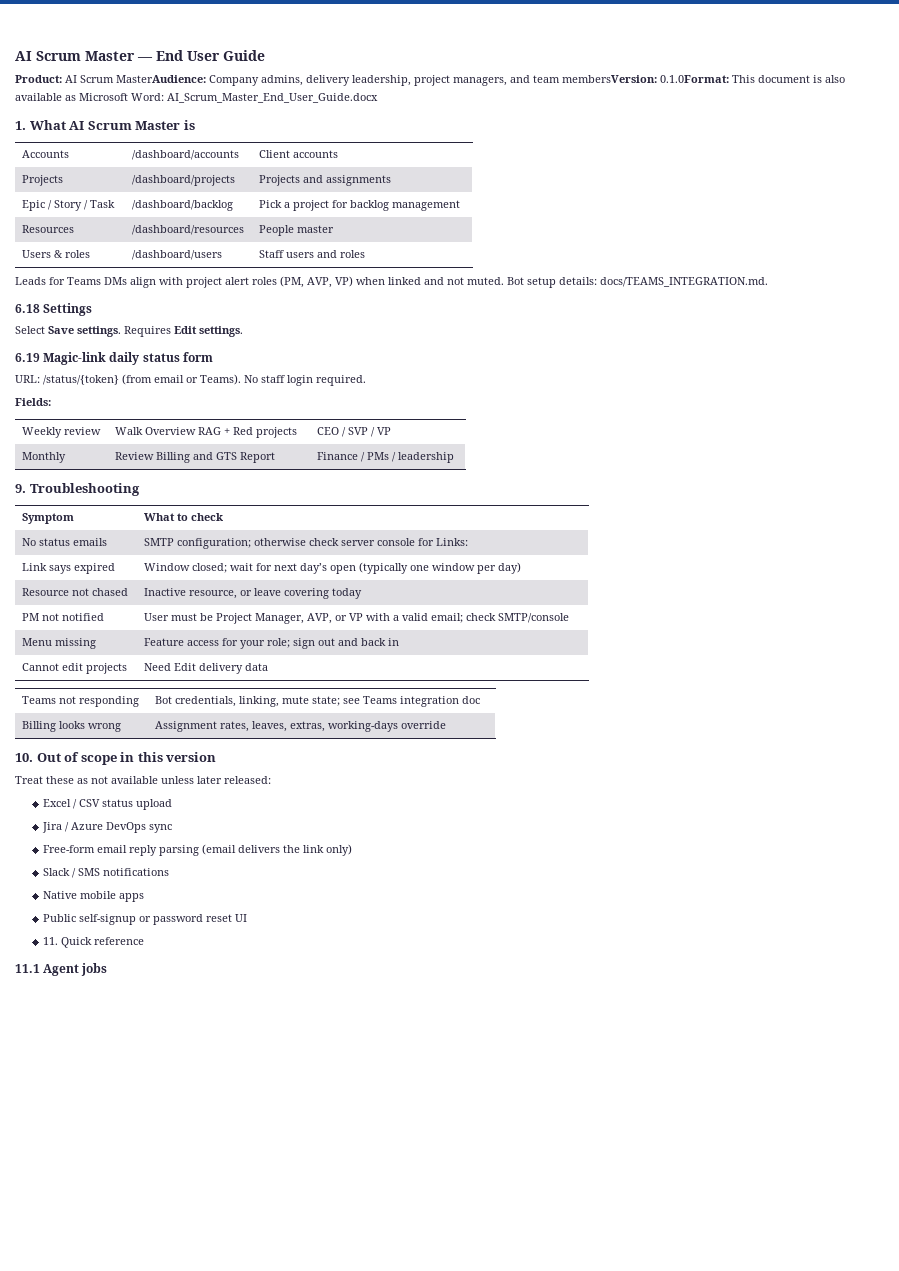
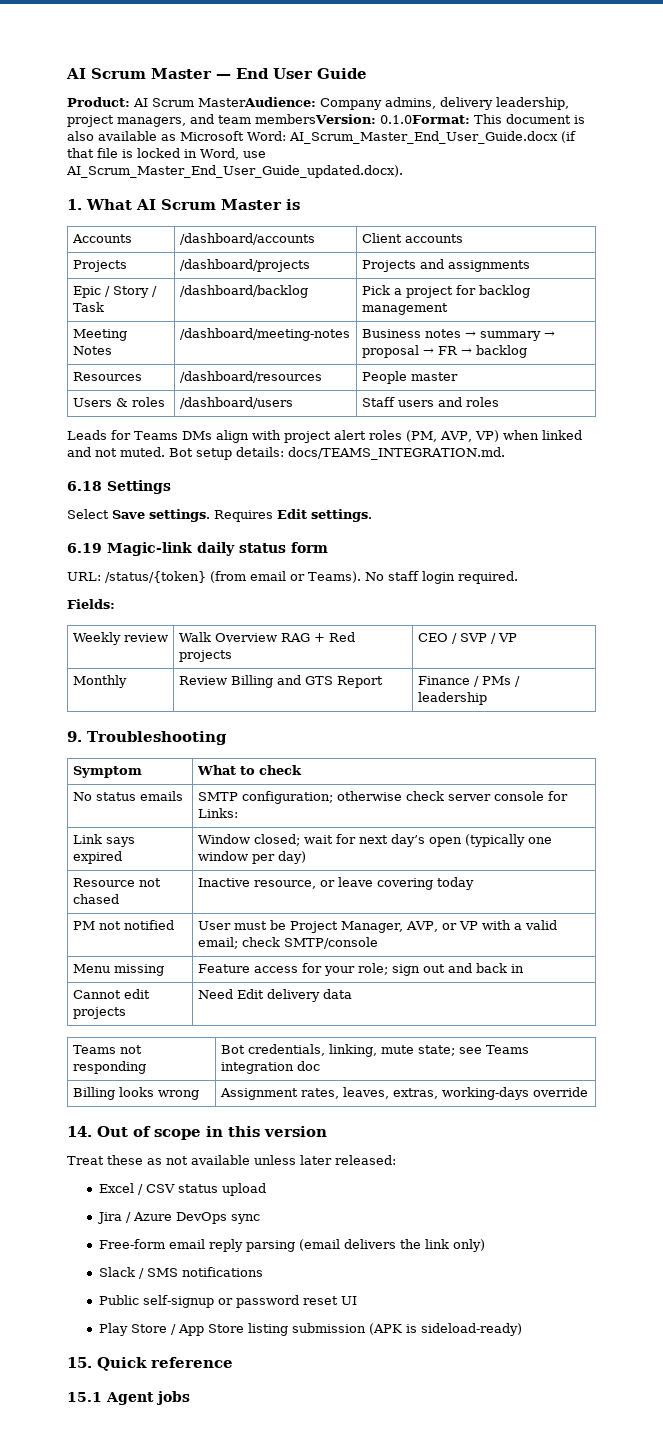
- Product: AI Scrum MasterAudience: Company admins, delivery leadership, project managers, and team membersVersion: 0.1.0Format: This document is also available as Microsoft Word: AI_Scrum_Master_End_User_Guide.docx
+ Product: AI Scrum MasterAudience: Company admins, delivery leadership, project managers, and team membersVersion: 0.1.0Format: This document is also available as Microsoft Word: AI_Scrum_Master_End_User_Guide.docx (if that file is locked in Word, use AI_Scrum_Master_End_User_Guide_updated.docx).
+ Meeting Notes | /dashboard/meeting-notes | Business notes → summary → proposal → FR → backlog
- 10. Out of scope in this version
+ 14. Out of scope in this version
- Native mobile apps
- 11. Quick reference
+ Play Store / App Store listing submission (APK is sideload-ready)
+ 15. Quick reference
- 11.1 Agent jobs
+ 15.1 Agent jobs

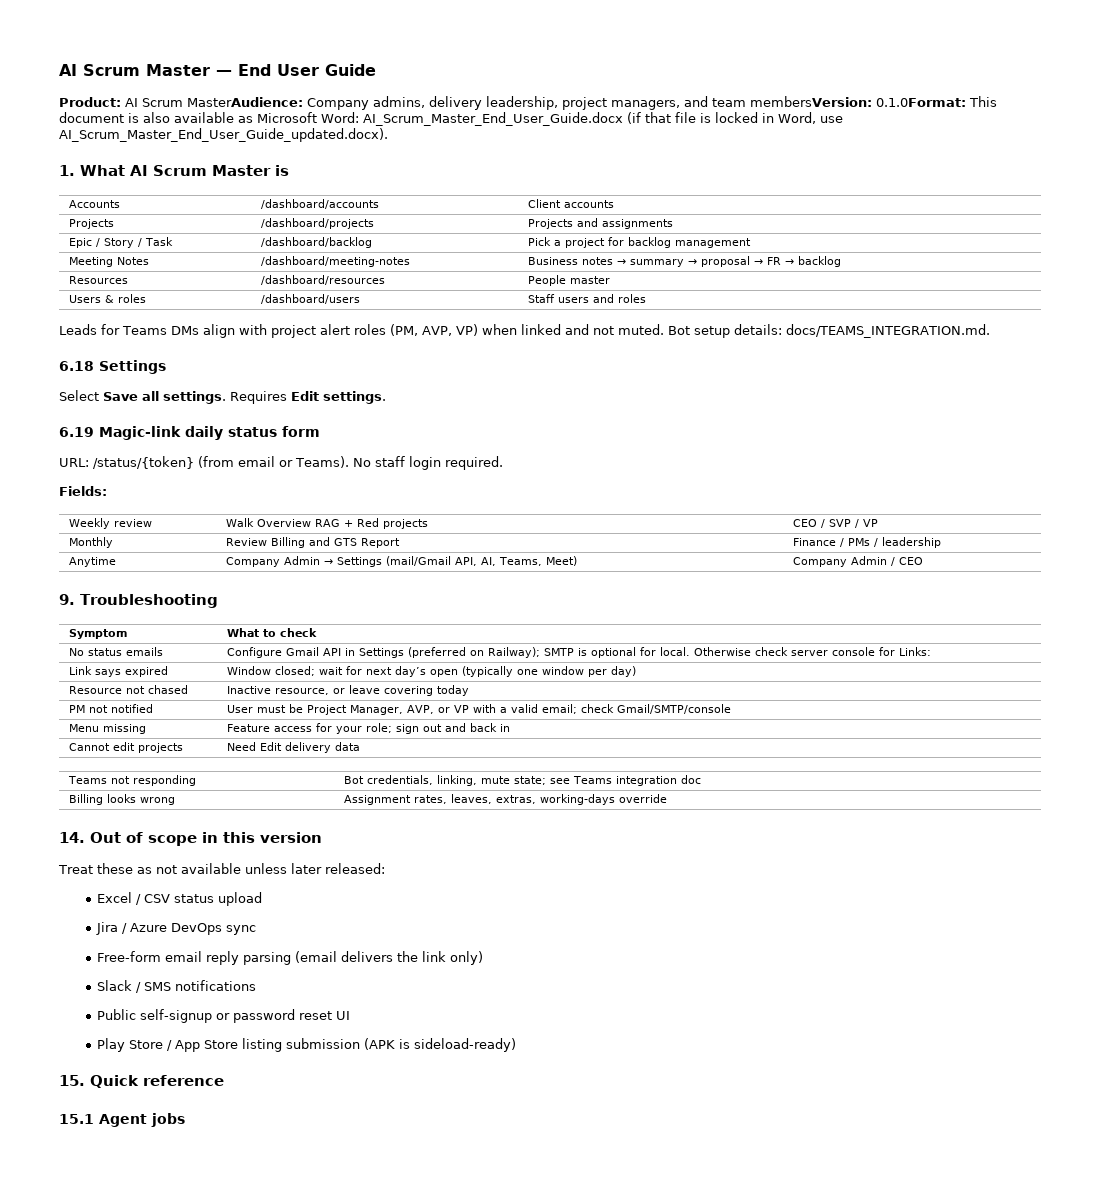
- Select Save settings.
+ Select Save all settings.
+ Anytime | Company Admin → Settings (mail/Gmail API, AI, Teams, Meet) | Company Admin / CEO
- No status emails | SMTP configuration; otherwise check server console for Links:
+ No status emails | Configure Gmail API in Settings (preferred on Railway); SMTP is optional for local. Otherwise check server console for Links:
- PM not notified | User must be Project Manager, AVP, or VP with a valid email; check SMTP/console
+ PM not notified | User must be Project Manager, AVP, or VP with a valid email; check Gmail/SMTP/console

